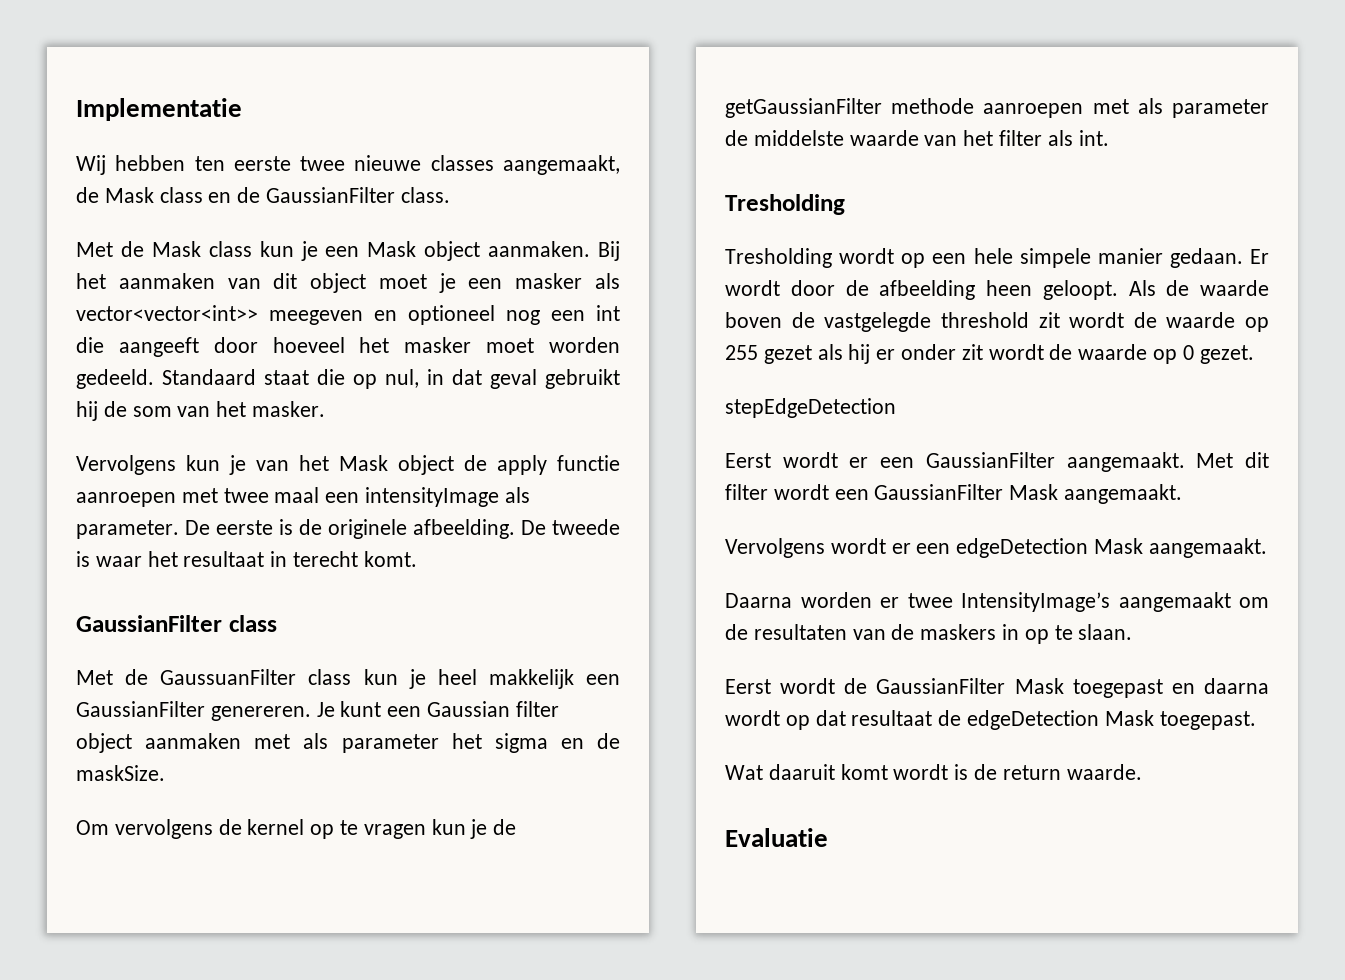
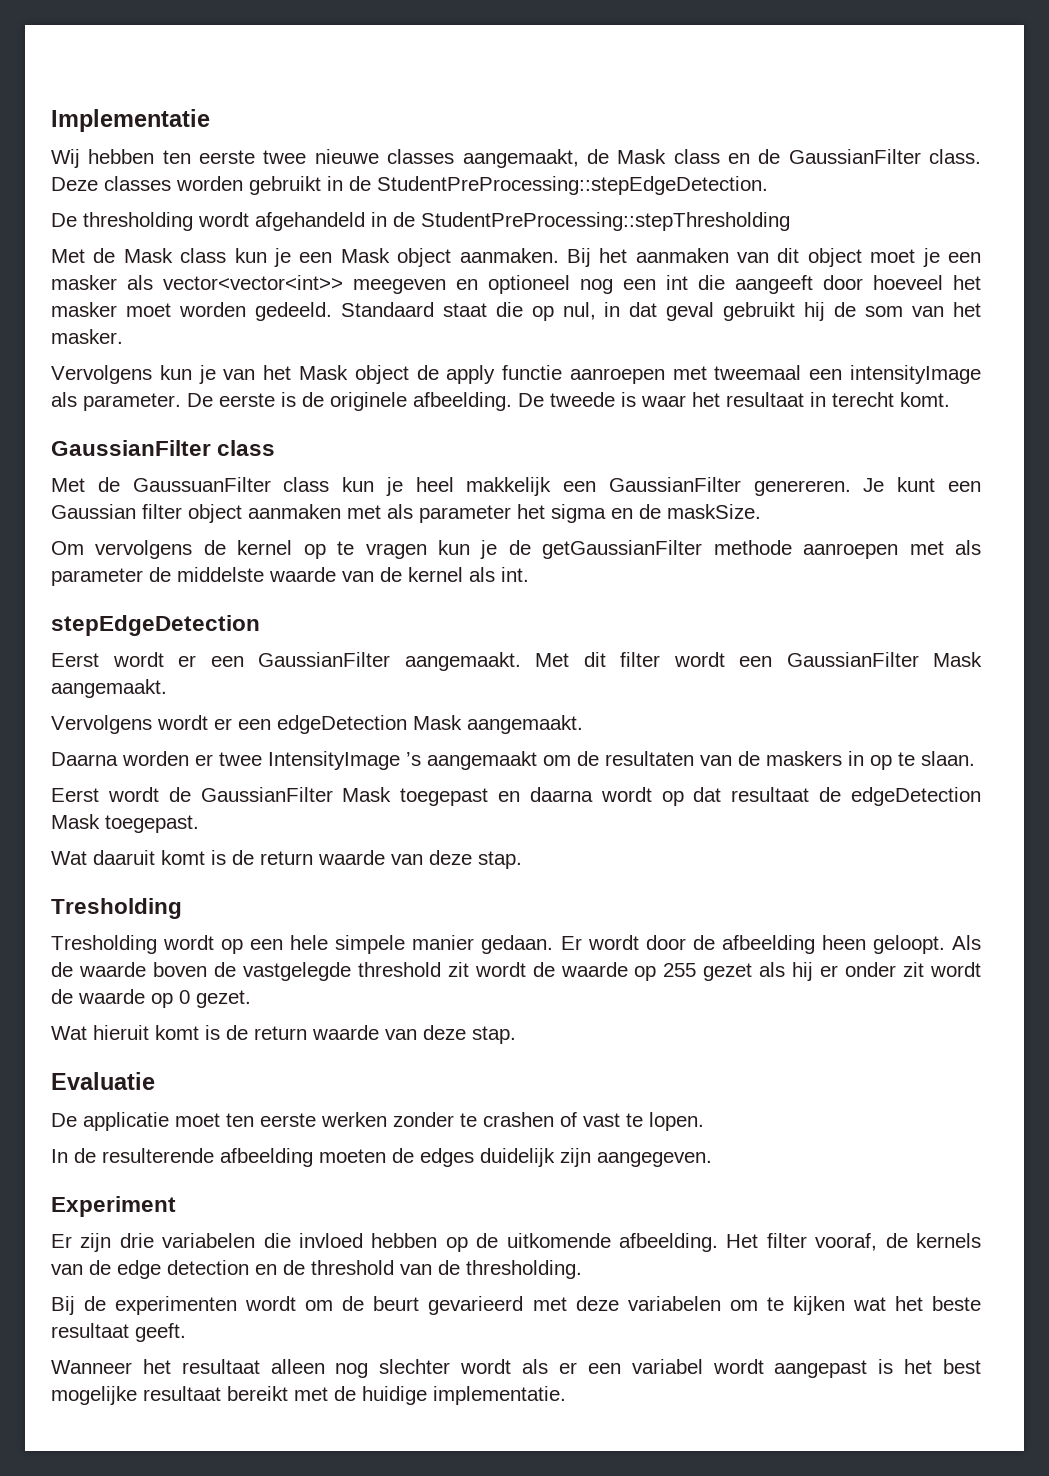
+ Deze classes worden gebruikt in de StudentPreProcessing::stepEdgeDetection.
+ De thresholding wordt afgehandeld in de StudentPreProcessing::stepThresholding
- Vervolgens kun je van het Mask object de apply functie aanroepen met twee maal een intensityImage als parameter.
+ Vervolgens kun je van het Mask object de apply functie aanroepen met tweemaal een intensityImage als parameter.
- Om vervolgens de kernel op te vragen kun je de getGaussianFilter methode aanroepen met als parameter de middelste waarde van het filter als int.
+ Om vervolgens de kernel op te vragen kun je de getGaussianFilter methode aanroepen met als parameter de middelste waarde van de kernel als int.
+ stepEdgeDetection
+ Eerst wordt er een GaussianFilter aangemaakt. Met dit filter wordt een GaussianFilter Mask aangemaakt.
+ Vervolgens wordt er een edgeDetection Mask aangemaakt.
+ Daarna worden er twee IntensityImage ’s aangemaakt om de resultaten van de maskers in op te slaan.
+ Eerst wordt de GaussianFilter Mask toegepast en daarna wordt op dat resultaat de edgeDetection Mask toegepast.
+ Wat daaruit komt is de return waarde van deze stap.
- stepEdgeDetection
- Eerst wordt er een GaussianFilter aangemaakt. Met dit filter wordt een GaussianFilter Mask aangemaakt.
- Vervolgens wordt er een edgeDetection Mask aangemaakt.
- Daarna worden er twee IntensityImage’s aangemaakt om de resultaten van de maskers in op te slaan.
- Eerst wordt de GaussianFilter Mask toegepast en daarna wordt op dat resultaat de edgeDetection Mask toegepast.
- Wat daaruit komt wordt is de return waarde.
+ Wat hieruit komt is de return waarde van deze stap.
  Evaluatie
+ De applicatie moet ten eerste werken zonder te crashen of vast te lopen.
+ In de resulterende afbeelding moeten de edges duidelijk zijn aangegeven.
+ Experiment
+ Er zijn drie variabelen die invloed hebben op de uitkomende afbeelding. Het filter vooraf, de kernels van de edge detection en de threshold van de thresholding.
+ Bij de experimenten wordt om de beurt gevarieerd met deze variabelen om te kijken wat het beste resultaat geeft.
+ Wanneer het resultaat alleen nog slechter wordt als er een variabel wordt aangepast is het best mogelijke resultaat bereikt met de huidige implementatie.

